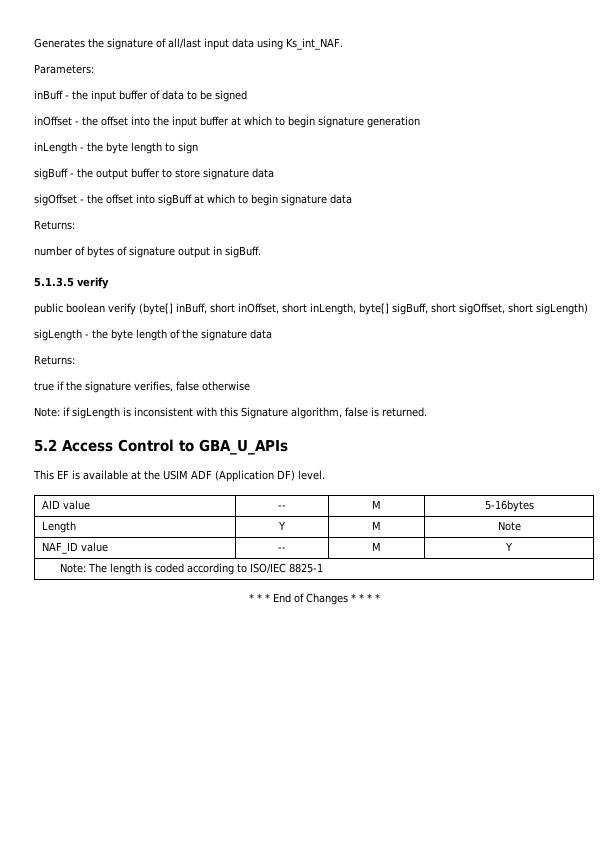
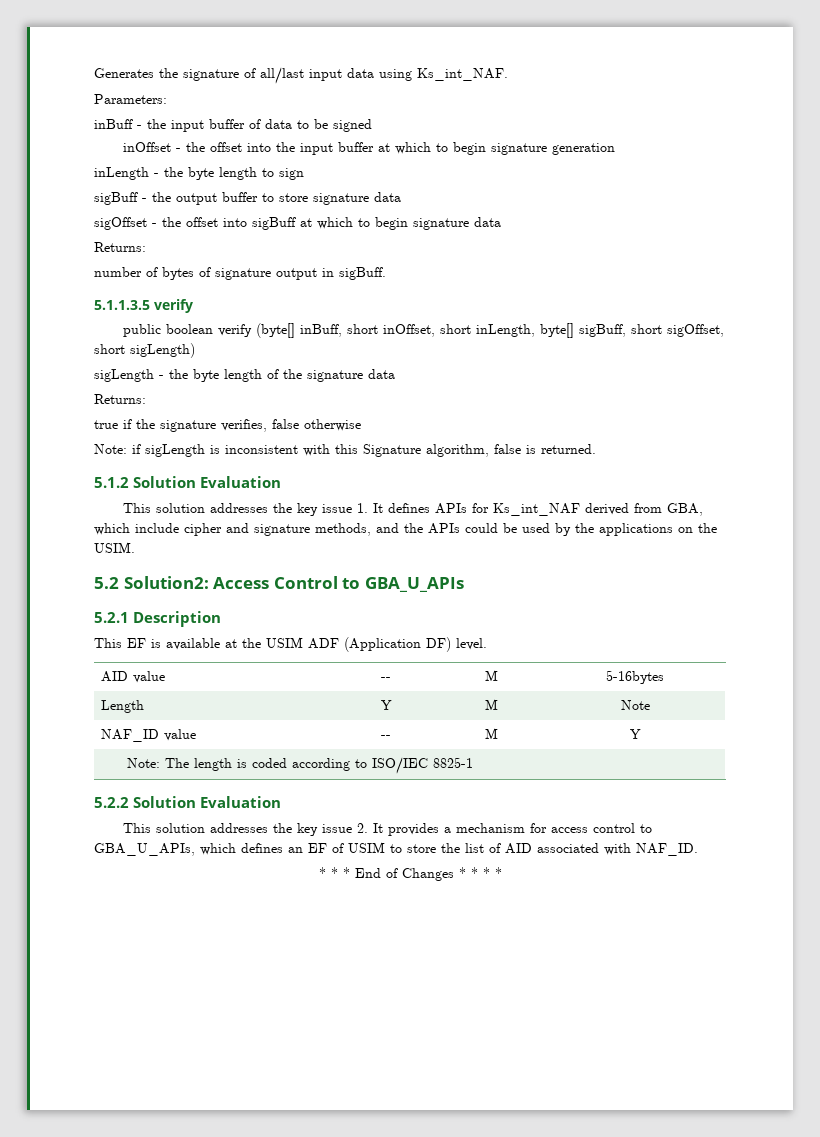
- 5.1.3.5 verify
+ 5.1.1.3.5 verify
+ 5.1.2 Solution Evaluation
+ This solution addresses the key issue 1. It defines APIs for Ks_int_NAF derived from GBA, which include cipher and signature methods, and the APIs could be used by the applications on the USIM.
- 5.2 Access Control to GBA_U_APIs
+ 5.2 Solution2: Access Control to GBA_U_APIs
+ 5.2.1 Description
+ 5.2.2 Solution Evaluation
+ This solution addresses the key issue 2. It provides a mechanism for access control to GBA_U_APIs, which defines an EF of USIM to store the list of AID associated with NAF_ID.

